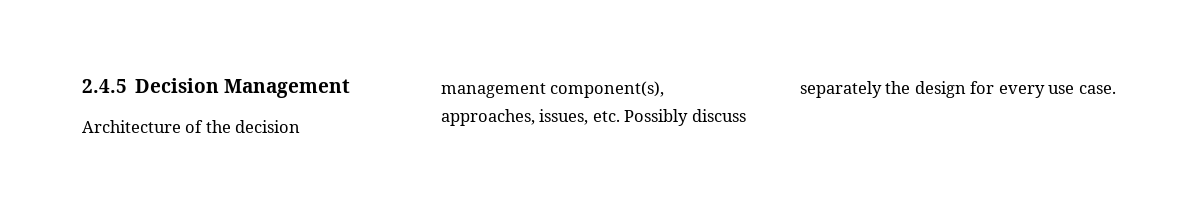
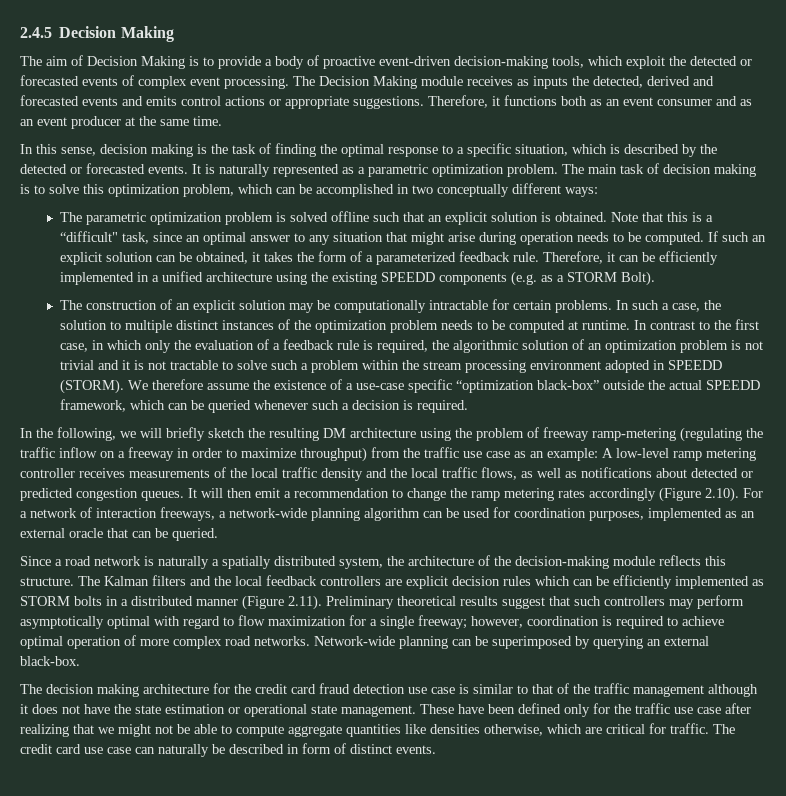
- 2.4.5 Decision Management
- Architecture of the decision management component(s), approaches, issues, etc. Possibly discuss separately the design for every use case.
+ 2.4.5 Decision Making
+ The aim of Decision Making is to provide a body of proactive event-driven decision-making tools, which exploit the detected or forecasted events of complex event processing. The Decision Making module receives as inputs the detected, derived and forecasted events and emits control actions or appropriate suggestions. Therefore, it functions both as an event consumer and as an event producer at the same time.
+ In this sense, decision making is the task of finding the optimal response to a specific situation, which is described by the detected or forecasted events. It is naturally represented as a parametric optimization problem. The main task of decision making is to solve this optimization problem, which can be accomplished in two conceptually different ways:
+ The parametric optimization problem is solved offline such that an explicit solution is obtained. Note that this is a “difficult" task, since an optimal answer to any situation that might arise during operation needs to be computed. If such an explicit solution can be obtained, it takes the form of a parameterized feedback rule. Therefore, it can be efficiently implemented in a unified architecture using the existing SPEEDD components (e.g. as a STORM Bolt).
+ The construction of an explicit solution may be computationally intractable for certain problems. In such a case, the solution to multiple distinct instances of the optimization problem needs to be computed at runtime. In contrast to the first case, in which only the evaluation of a feedback rule is required, the algorithmic solution of an optimization problem is not trivial and it is not tractable to solve such a problem within the stream processing environment adopted in SPEEDD (STORM). We therefore assume the existence of a use-case specific “optimization black-box” outside the actual SPEEDD framework, which can be queried whenever such a decision is required.
+ In the following, we will briefly sketch the resulting DM architecture using the problem of freeway ramp-metering (regulating the traffic inflow on a freeway in order to maximize throughput) from the traffic use case as an example: A low-level ramp metering controller receives measurements of the local traffic density and the local traffic flows, as well as notifications about detected or predicted congestion queues. It will then emit a recommendation to change the ramp metering rates accordingly (Figure 2.10). For a network of interaction freeways, a network-wide planning algorithm can be used for coordination purposes, implemented as an external oracle that can be queried.
+ Since a road network is naturally a spatially distributed system, the architecture of the decision-making module reflects this structure. The Kalman filters and the local feedback controllers are explicit decision rules which can be efficiently implemented as STORM bolts in a distributed manner (Figure 2.11). Preliminary theoretical results suggest that such controllers may perform asymptotically optimal with regard to flow maximization for a single freeway; however, coordination is required to achieve optimal operation of more complex road networks. Network-wide planning can be superimposed by querying an external black-box.
+ The decision making architecture for the credit card fraud detection use case is similar to that of the traffic management although it does not have the state estimation or operational state management. These have been defined only for the traffic use case after realizing that we might not be able to compute aggregate quantities like densities otherwise, which are critical for traffic. The credit card use case can naturally be described in form of distinct events.

